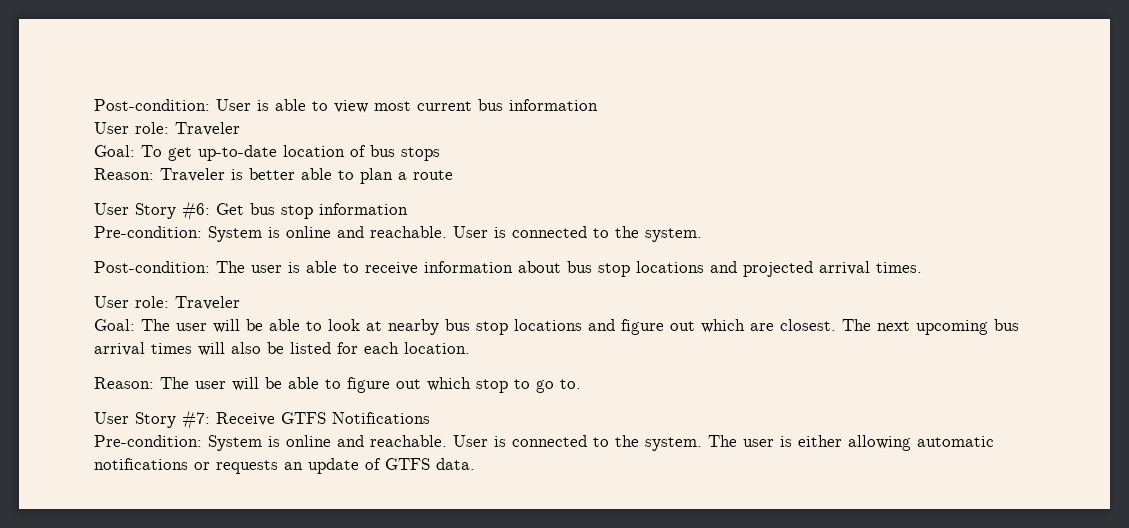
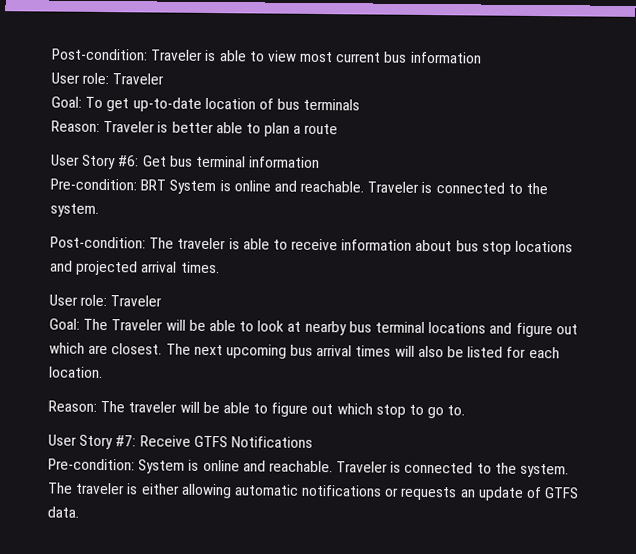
- Post-condition: User is able to view most current bus information
+ Post-condition: Traveler is able to view most current bus information
- Goal: To get up-to-date location of bus stops
+ Goal: To get up-to-date location of bus terminals
- User Story #6: Get bus stop information
- Pre-condition: System is online and reachable. User is connected to the system.
+ User Story #6: Get bus terminal information
+ Pre-condition: BRT System is online and reachable. Traveler is connected to the system.
- Post-condition: The user is able to receive information about bus stop locations and projected arrival times.
+ Post-condition: The traveler is able to receive information about bus stop locations and projected arrival times.
- Goal: The user will be able to look at nearby bus stop locations and figure out which are closest.
+ Goal: The Traveler will be able to look at nearby bus terminal locations and figure out which are closest.
- Reason: The user will be able to figure out which stop to go to.
+ Reason: The traveler will be able to figure out which stop to go to.
  User Story #7: Receive GTFS Notifications
- Pre-condition: System is online and reachable. User is connected to the system.
+ Pre-condition: System is online and reachable. Traveler is connected to the system.
- The user is either allowing automatic notifications or requests an update of GTFS data.
+ The traveler is either allowing automatic notifications or requests an update of GTFS data.

